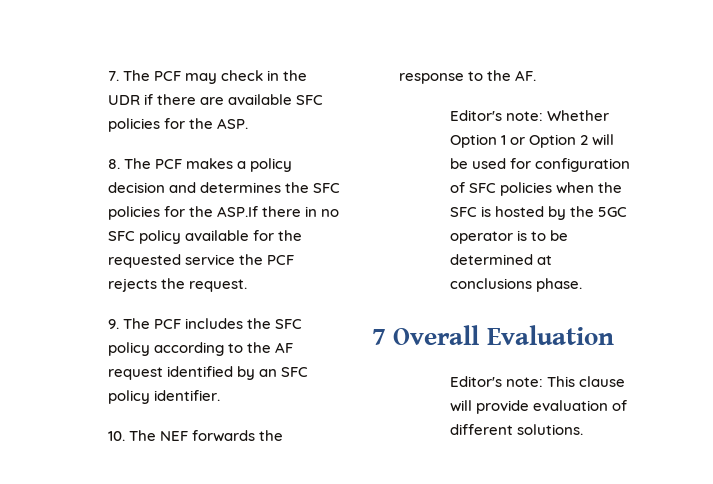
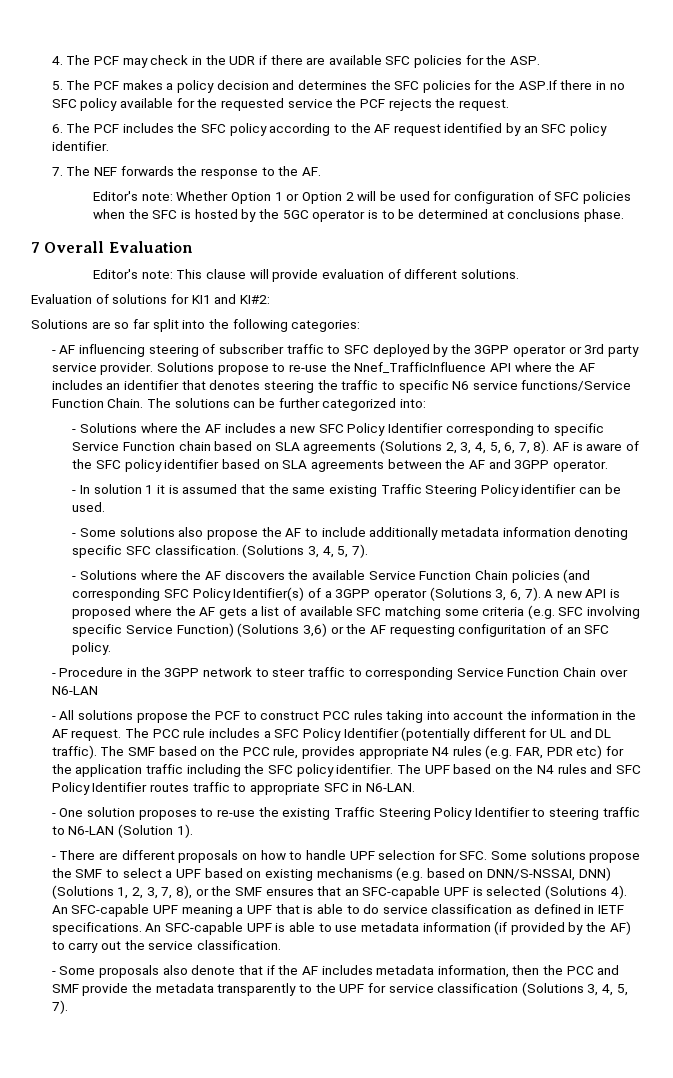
- 7. The PCF may check in the UDR if there are available SFC policies for the ASP.
+ 4. The PCF may check in the UDR if there are available SFC policies for the ASP.
- 8. The PCF makes a policy decision and determines the SFC policies for the ASP.If there in no SFC policy available for the requested service the PCF rejects the request.
+ 5. The PCF makes a policy decision and determines the SFC policies for the ASP.If there in no SFC policy available for the requested service the PCF rejects the request.
- 9. The PCF includes the SFC policy according to the AF request identified by an SFC policy identifier.
+ 6. The PCF includes the SFC policy according to the AF request identified by an SFC policy identifier.
- 10. The NEF forwards the response to the AF.
+ 7. The NEF forwards the response to the AF.
+ Evaluation of solutions for KI1 and KI#2:
+ Solutions are so far split into the following categories:
+ - AF influencing steering of subscriber traffic to SFC deployed by the 3GPP operator or 3rd party service provider. Solutions propose to re-use the Nnef_TrafficInfluence API where the AF includes an identifier that denotes steering the traffic to specific N6 service functions/Service Function Chain. The solutions can be further categorized into:
+ - Solutions where the AF includes a new SFC Policy Identifier corresponding to specific Service Function chain based on SLA agreements (Solutions 2, 3, 4, 5, 6, 7, 8). AF is aware of the SFC policy identifier based on SLA agreements between the AF and 3GPP operator.
+ - In solution 1 it is assumed that the same existing Traffic Steering Policy identifier can be used.
+ - Some solutions also propose the AF to include additionally metadata information denoting specific SFC classification. (Solutions 3, 4, 5, 7).
+ - Solutions where the AF discovers the available Service Function Chain policies (and corresponding SFC Policy Identifier(s) of a 3GPP operator (Solutions 3, 6, 7). A new API is proposed where the AF gets a list of available SFC matching some criteria (e.g. SFC involving specific Service Function) (Solutions 3,6) or the AF requesting configuritation of an SFC policy.
+ - Procedure in the 3GPP network to steer traffic to corresponding Service Function Chain over N6-LAN
+ - All solutions propose the PCF to construct PCC rules taking into account the information in the AF request. The PCC rule includes a SFC Policy Identifier (potentially different for UL and DL traffic). The SMF based on the PCC rule, provides appropriate N4 rules (e.g. FAR, PDR etc) for the application traffic including the SFC policy identifier. The UPF based on the N4 rules and SFC Policy Identifier routes traffic to appropriate SFC in N6-LAN.
+ - One solution proposes to re-use the existing Traffic Steering Policy Identifier to steering traffic to N6-LAN (Solution 1).
+ - There are different proposals on how to handle UPF selection for SFC. Some solutions propose the SMF to select a UPF based on existing mechanisms (e.g. based on DNN/S-NSSAI, DNN) (Solutions 1, 2, 3, 7, 8), or the SMF ensures that an SFC-capable UPF is selected (Solutions 4). An SFC-capable UPF meaning a UPF that is able to do service classification as defined in IETF specifications. An SFC-capable UPF is able to use metadata information (if provided by the AF) to carry out the service classification.
+ - Some proposals also denote that if the AF includes metadata information, then the PCC and SMF provide the metadata transparently to the UPF for service classification (Solutions 3, 4, 5, 7).

